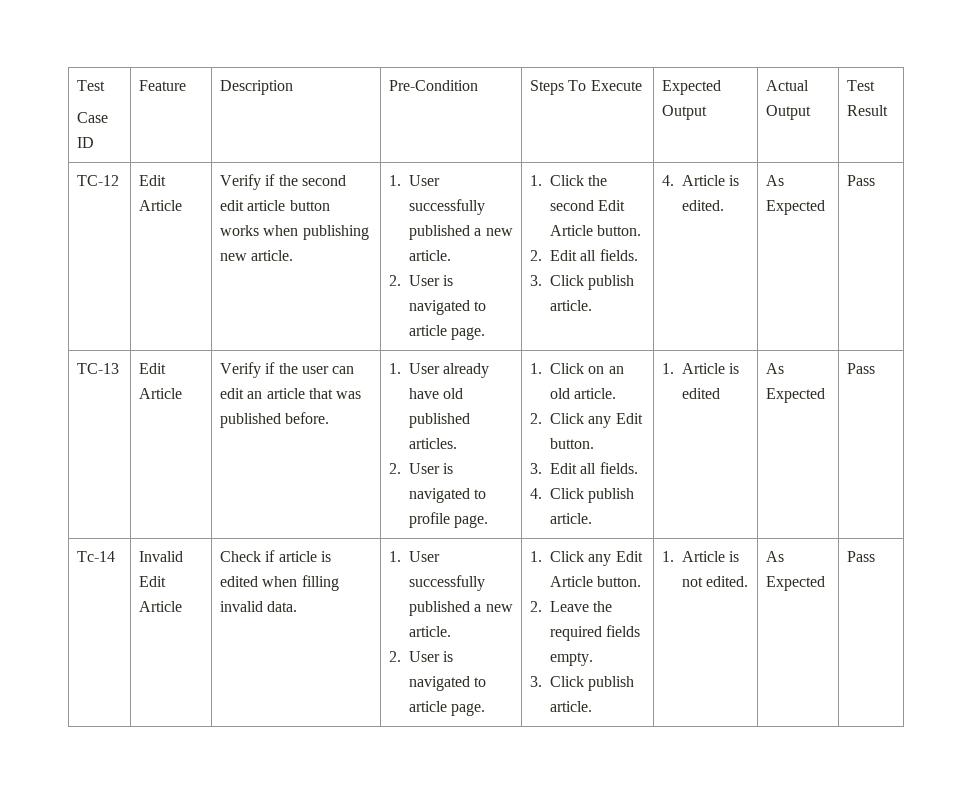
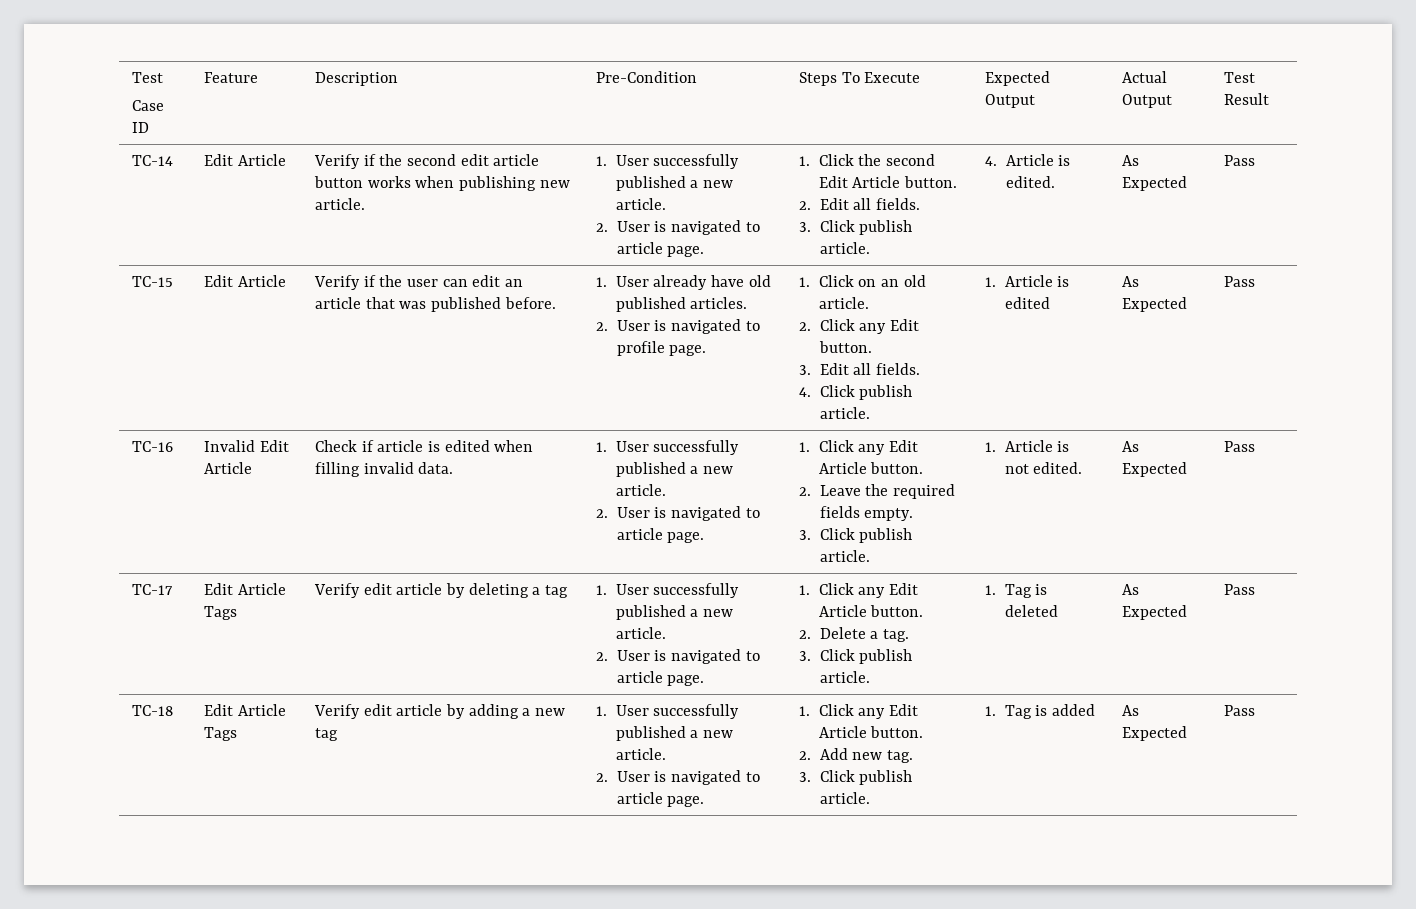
- TC-12
+ TC-14
- TC-13
+ TC-15
- Tc-14
+ TC-16
+ TC-17 | Edit Article Tags | Verify edit article by deleting a tag | 1. User successfully published a new article.
+ 2. User is navigated to article page. | 1. Click any Edit Article button.
+ 2. Delete a tag.
+ 3. Click publish article. | 1. Tag is deleted | As Expected | Pass
+ TC-18 | Edit Article Tags | Verify edit article by adding a new tag | 1. User successfully published a new article.
+ 2. User is navigated to article page. | 1. Click any Edit Article button.
+ 2. Add new tag.
+ 3. Click publish article. | 1. Tag is added | As Expected | Pass

